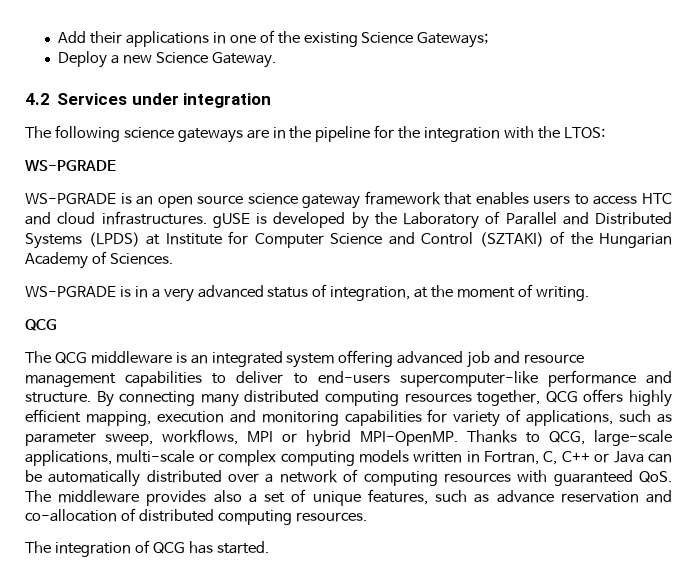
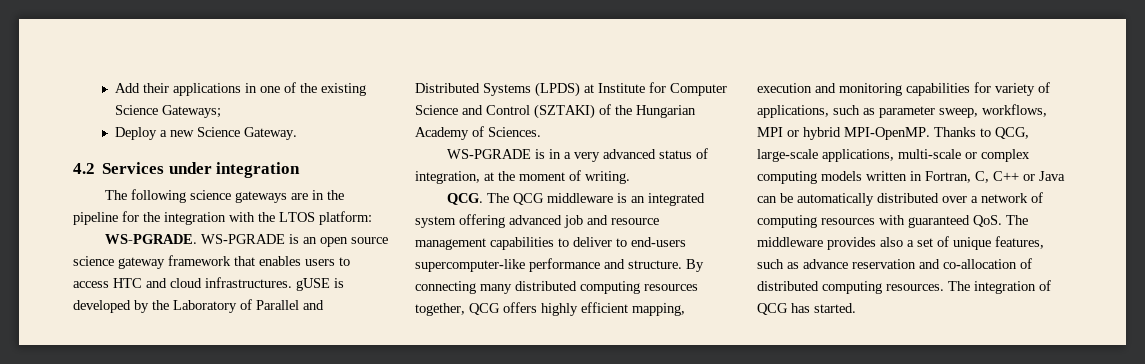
- The following science gateways are in the pipeline for the integration with the LTOS:
- WS-PGRADE
- WS-PGRADE is an open source science gateway framework that enables users to access HTC and cloud infrastructures. gUSE is developed by the Laboratory of Parallel and Distributed Systems (LPDS) at Institute for Computer Science and Control (SZTAKI) of the Hungarian Academy of Sciences.
+ The following science gateways are in the pipeline for the integration with the LTOS platform:
+ WS-PGRADE. WS-PGRADE is an open source science gateway framework that enables users to access HTC and cloud infrastructures. gUSE is developed by the Laboratory of Parallel and Distributed Systems (LPDS) at Institute for Computer Science and Control (SZTAKI) of the Hungarian Academy of Sciences.
  WS-PGRADE is in a very advanced status of integration, at the moment of writing.
- QCG
- The QCG middleware is an integrated system offering advanced job and resource management capabilities to deliver to end-users supercomputer-like performance and structure.
+ QCG. The QCG middleware is an integrated system offering advanced job and resource management capabilities to deliver to end-users supercomputer-like performance and structure.
- Thanks to QCG, large-scale applications, multi-scale or complex computing models written in Fortran, C, C++ or Java can be automatically distributed over a network of computing resources with guaranteed QoS. The middleware provides also a set of unique features, such as advance reservation and co-allocation of distributed computing resources.
- The integration of QCG has started.
+ Thanks to QCG, large-scale applications, multi-scale or complex computing models written in Fortran, C, C++ or Java can be automatically distributed over a network of computing resources with guaranteed QoS. The middleware provides also a set of unique features, such as advance reservation and co-allocation of distributed computing resources. The integration of QCG has started.

